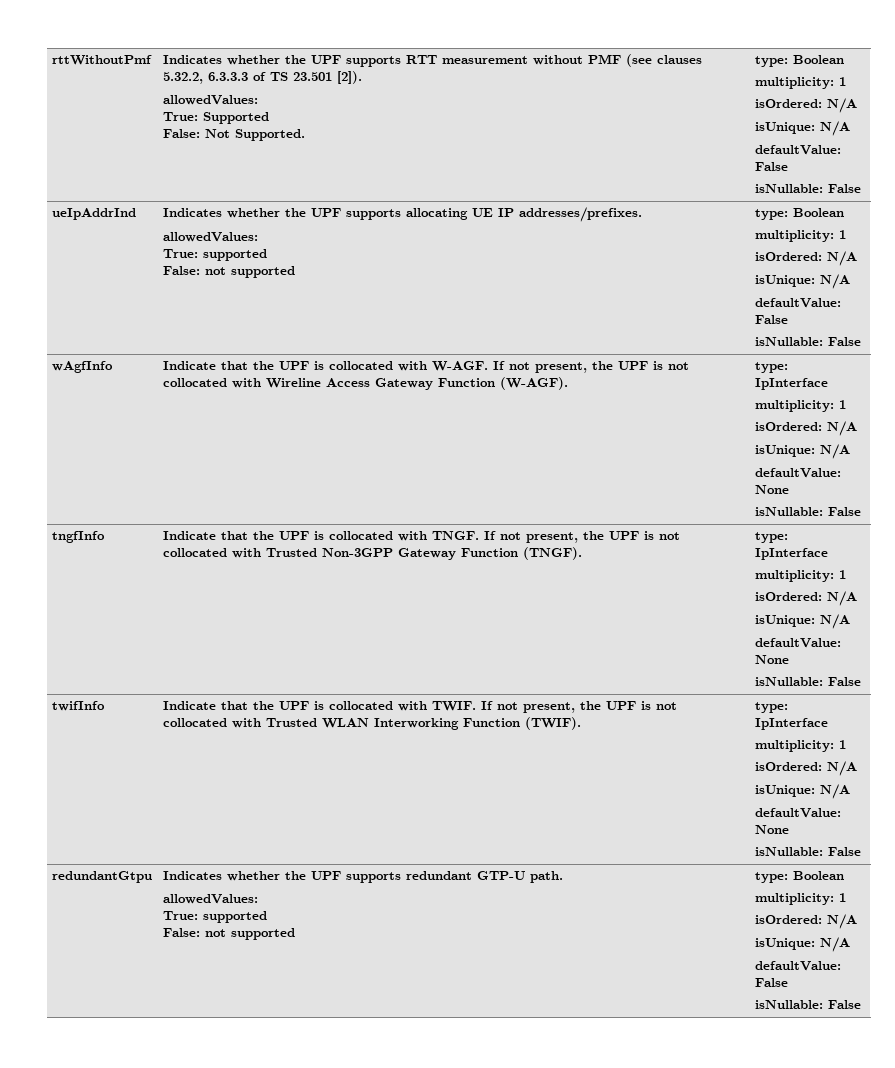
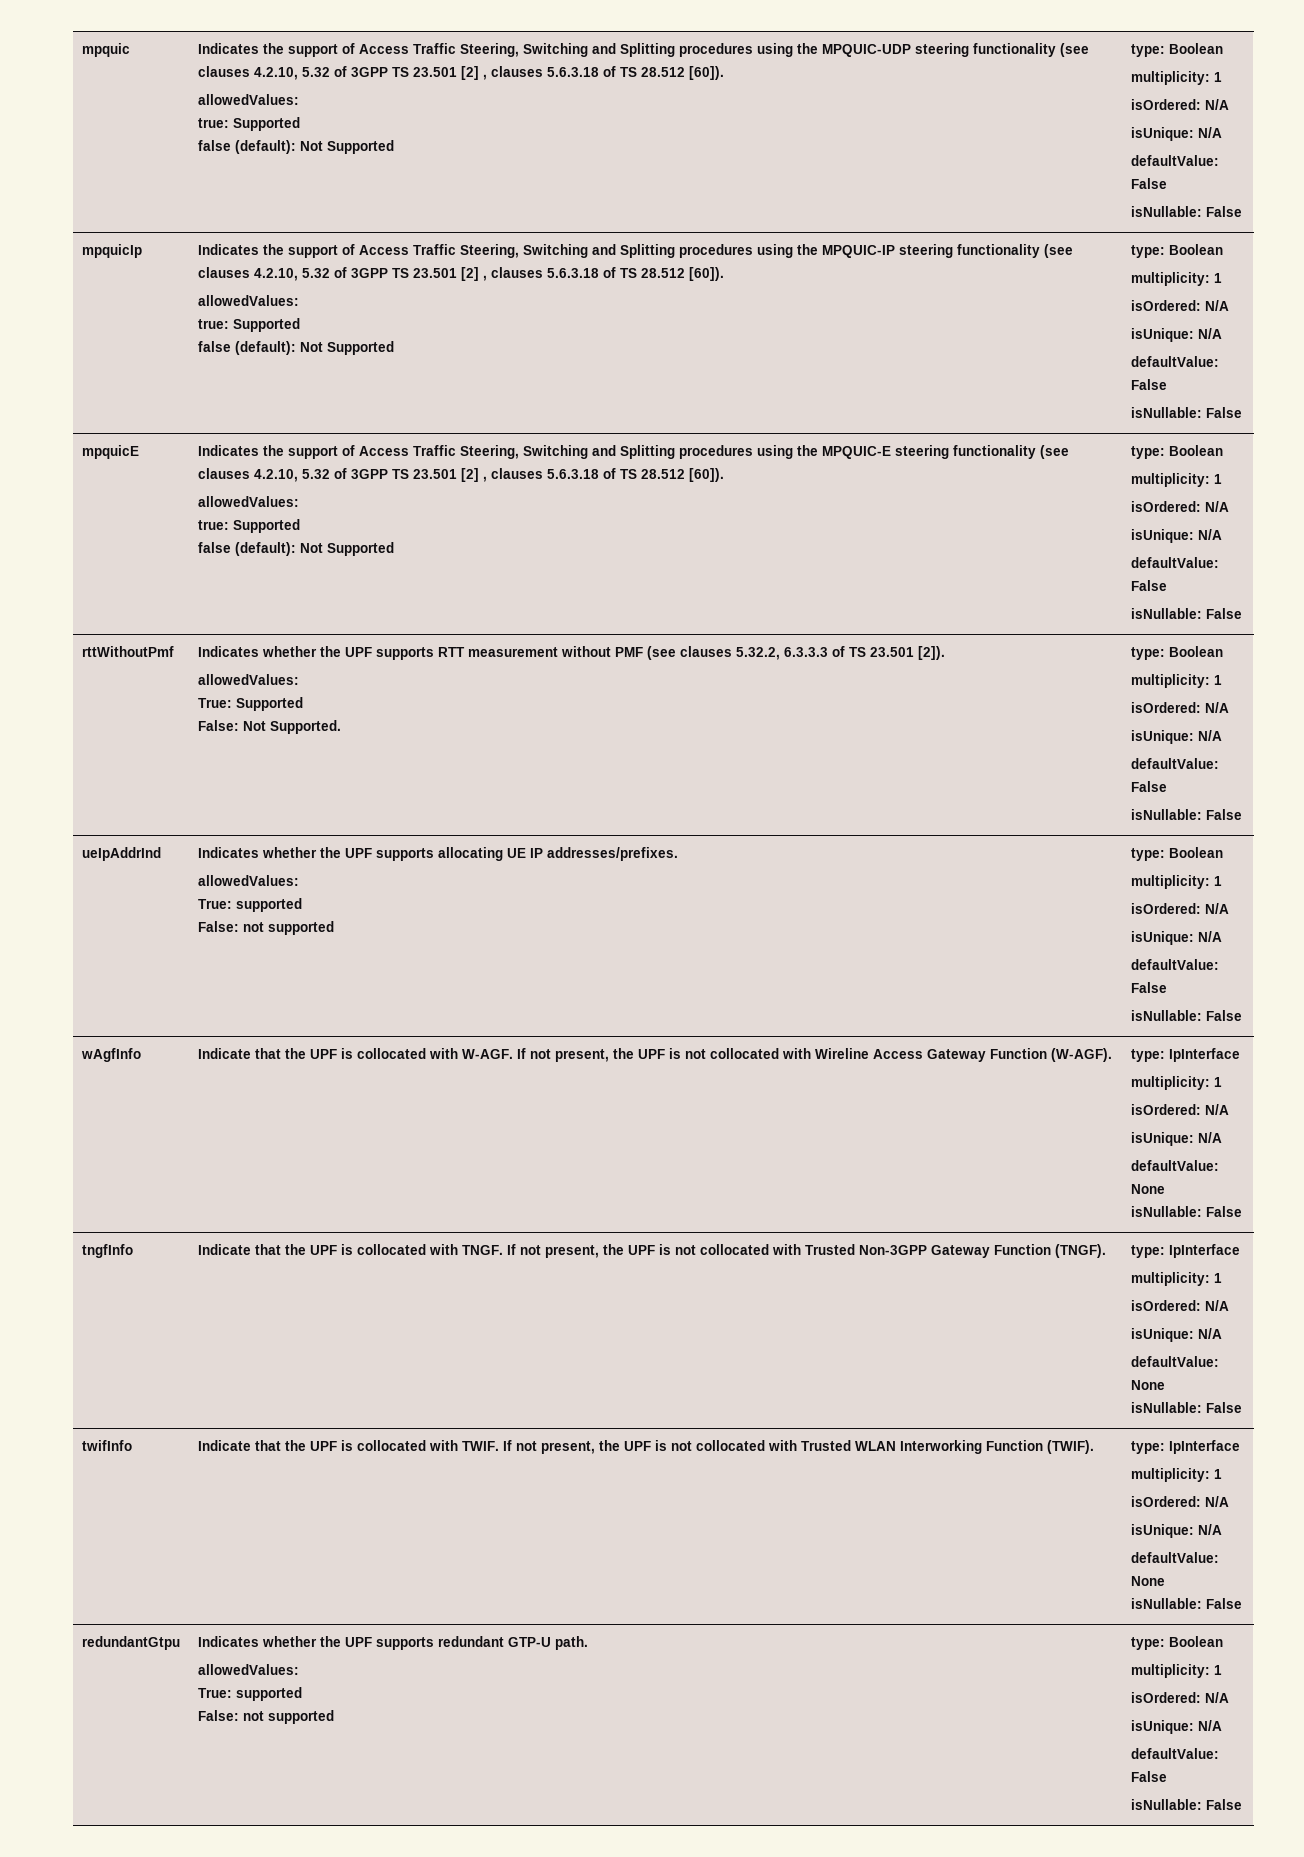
+ mpquic | Indicates the support of Access Traffic Steering, Switching and Splitting procedures using the MPQUIC-UDP steering functionality (see clauses 4.2.10, 5.32 of 3GPP TS 23.501 [2] , clauses 5.6.3.18 of TS 28.512 [60]).
+ allowedValues:
+ true: Supported
+ false (default): Not Supported | type: Boolean
+ multiplicity: 1
+ isOrdered: N/A
+ isUnique: N/A
+ defaultValue: False
+ isNullable: False
+ mpquicIp | Indicates the support of Access Traffic Steering, Switching and Splitting procedures using the MPQUIC-IP steering functionality (see clauses 4.2.10, 5.32 of 3GPP TS 23.501 [2] , clauses 5.6.3.18 of TS 28.512 [60]).
+ allowedValues:
+ true: Supported
+ false (default): Not Supported | type: Boolean
+ multiplicity: 1
+ isOrdered: N/A
+ isUnique: N/A
+ defaultValue: False
+ isNullable: False
+ mpquicE | Indicates the support of Access Traffic Steering, Switching and Splitting procedures using the MPQUIC-E steering functionality (see clauses 4.2.10, 5.32 of 3GPP TS 23.501 [2] , clauses 5.6.3.18 of TS 28.512 [60]).
+ allowedValues:
+ true: Supported
+ false (default): Not Supported | type: Boolean
+ multiplicity: 1
+ isOrdered: N/A
+ isUnique: N/A
+ defaultValue: False
+ isNullable: False

